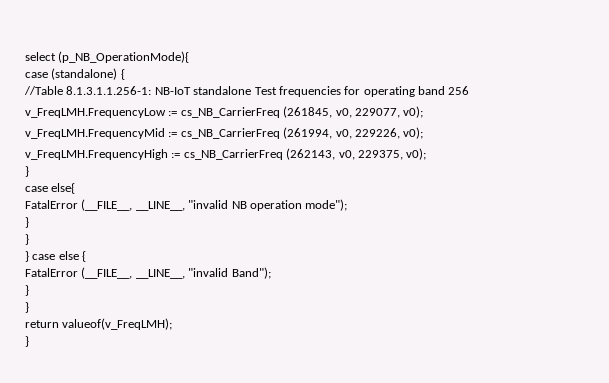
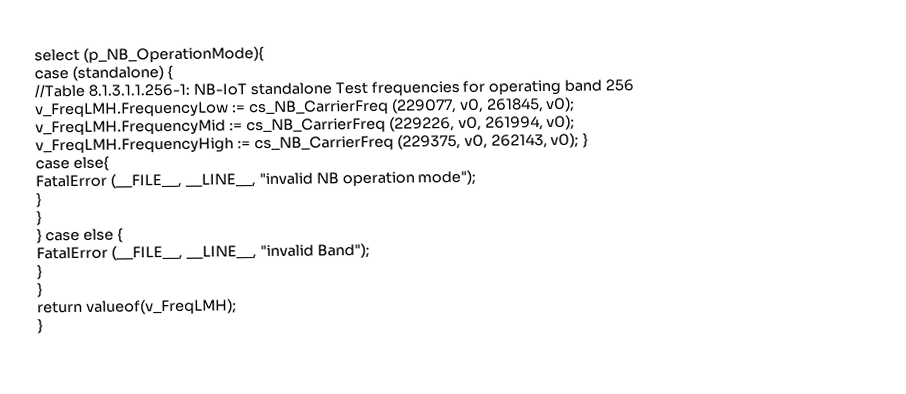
- v_FreqLMH.FrequencyLow := cs_NB_CarrierFreq (261845, v0, 229077, v0);
+ v_FreqLMH.FrequencyLow := cs_NB_CarrierFreq (229077, v0, 261845, v0);
- v_FreqLMH.FrequencyMid := cs_NB_CarrierFreq (261994, v0, 229226, v0);
+ v_FreqLMH.FrequencyMid := cs_NB_CarrierFreq (229226, v0, 261994, v0);
- v_FreqLMH.FrequencyHigh := cs_NB_CarrierFreq (262143, v0, 229375, v0);
- }
+ v_FreqLMH.FrequencyHigh := cs_NB_CarrierFreq (229375, v0, 262143, v0); }

